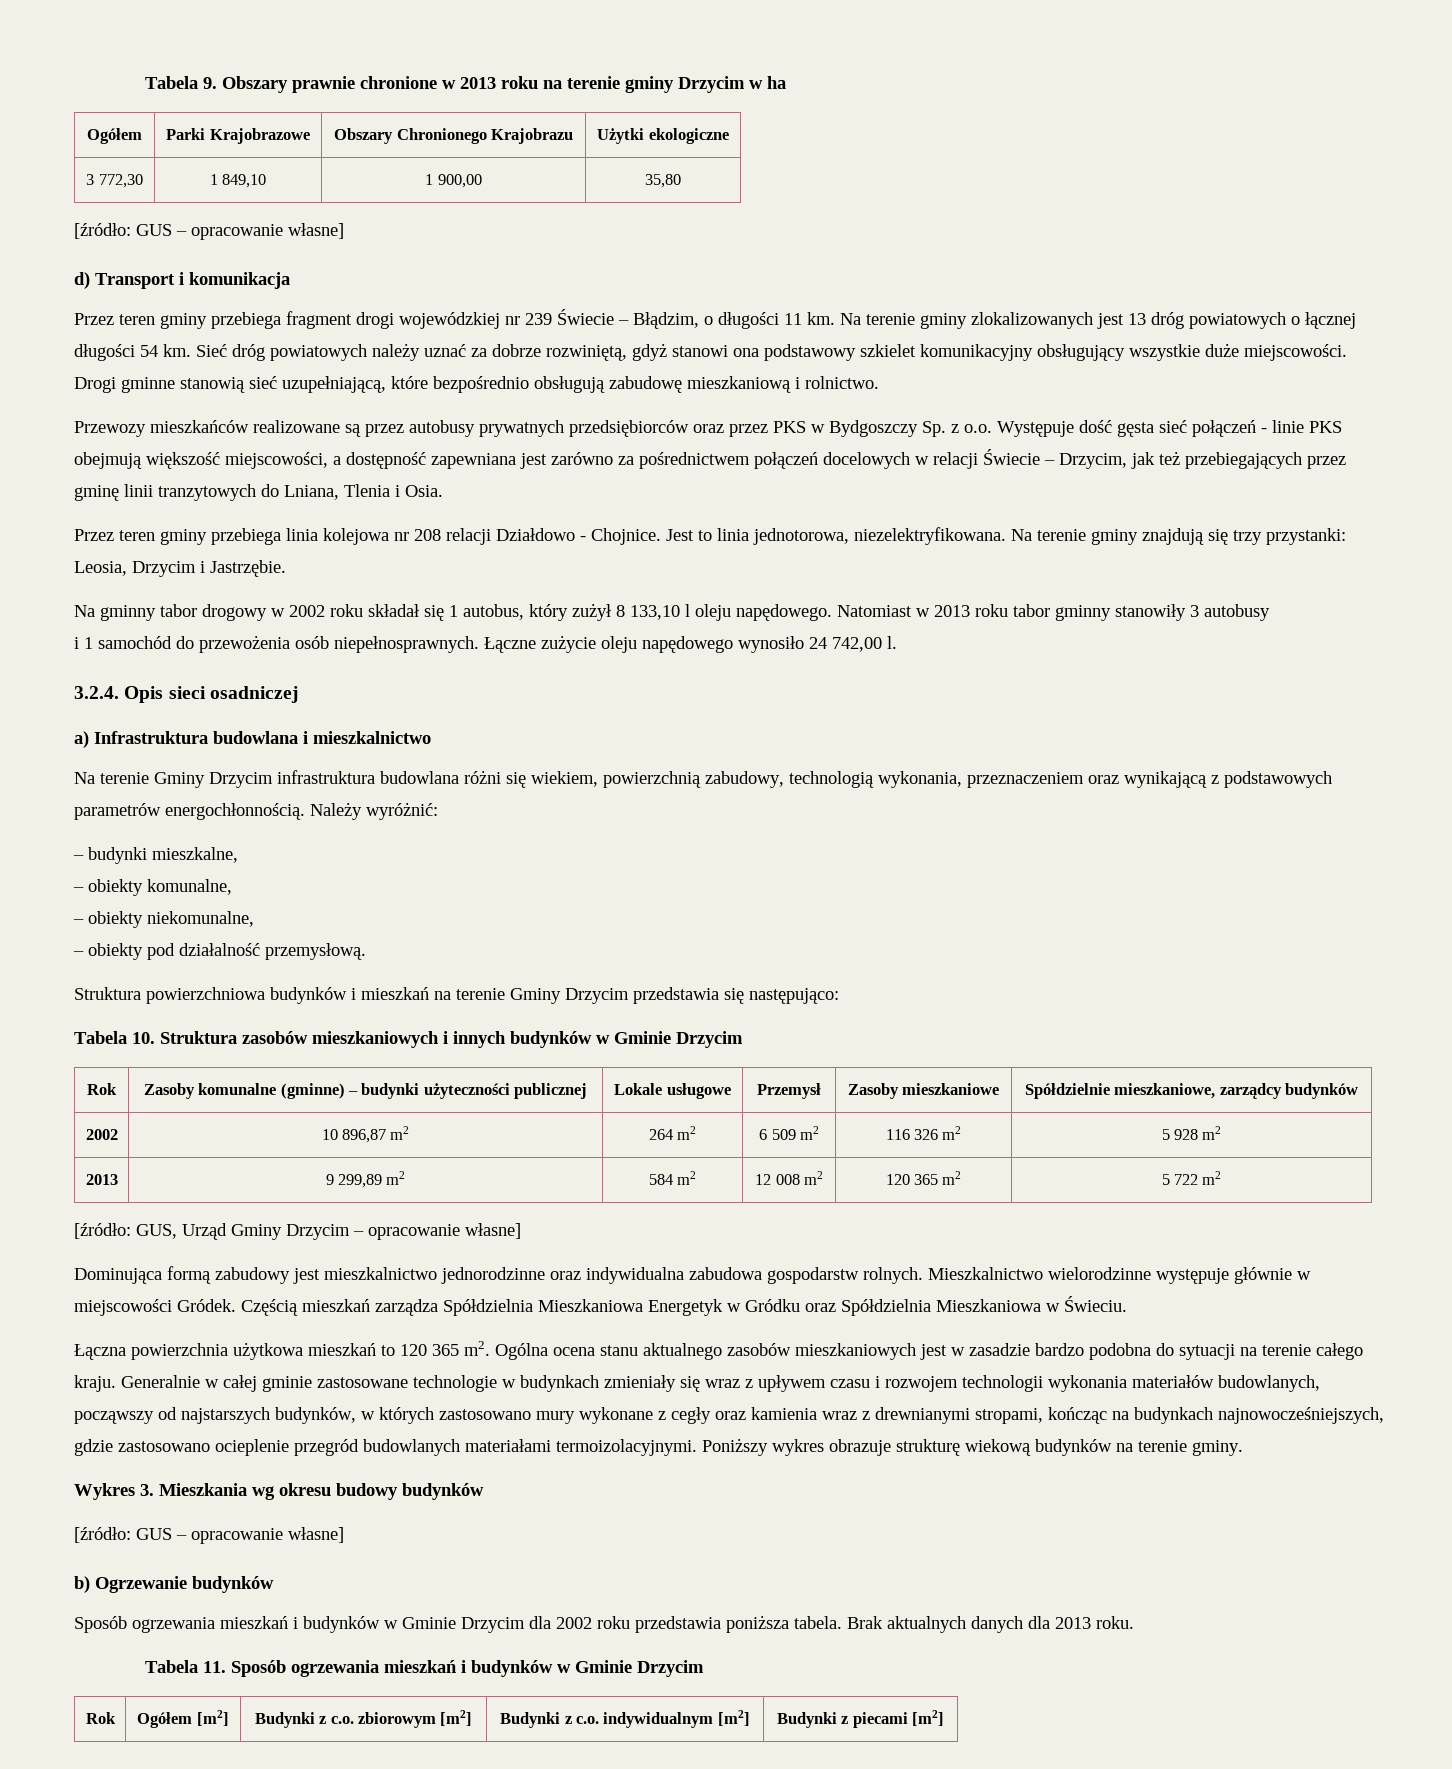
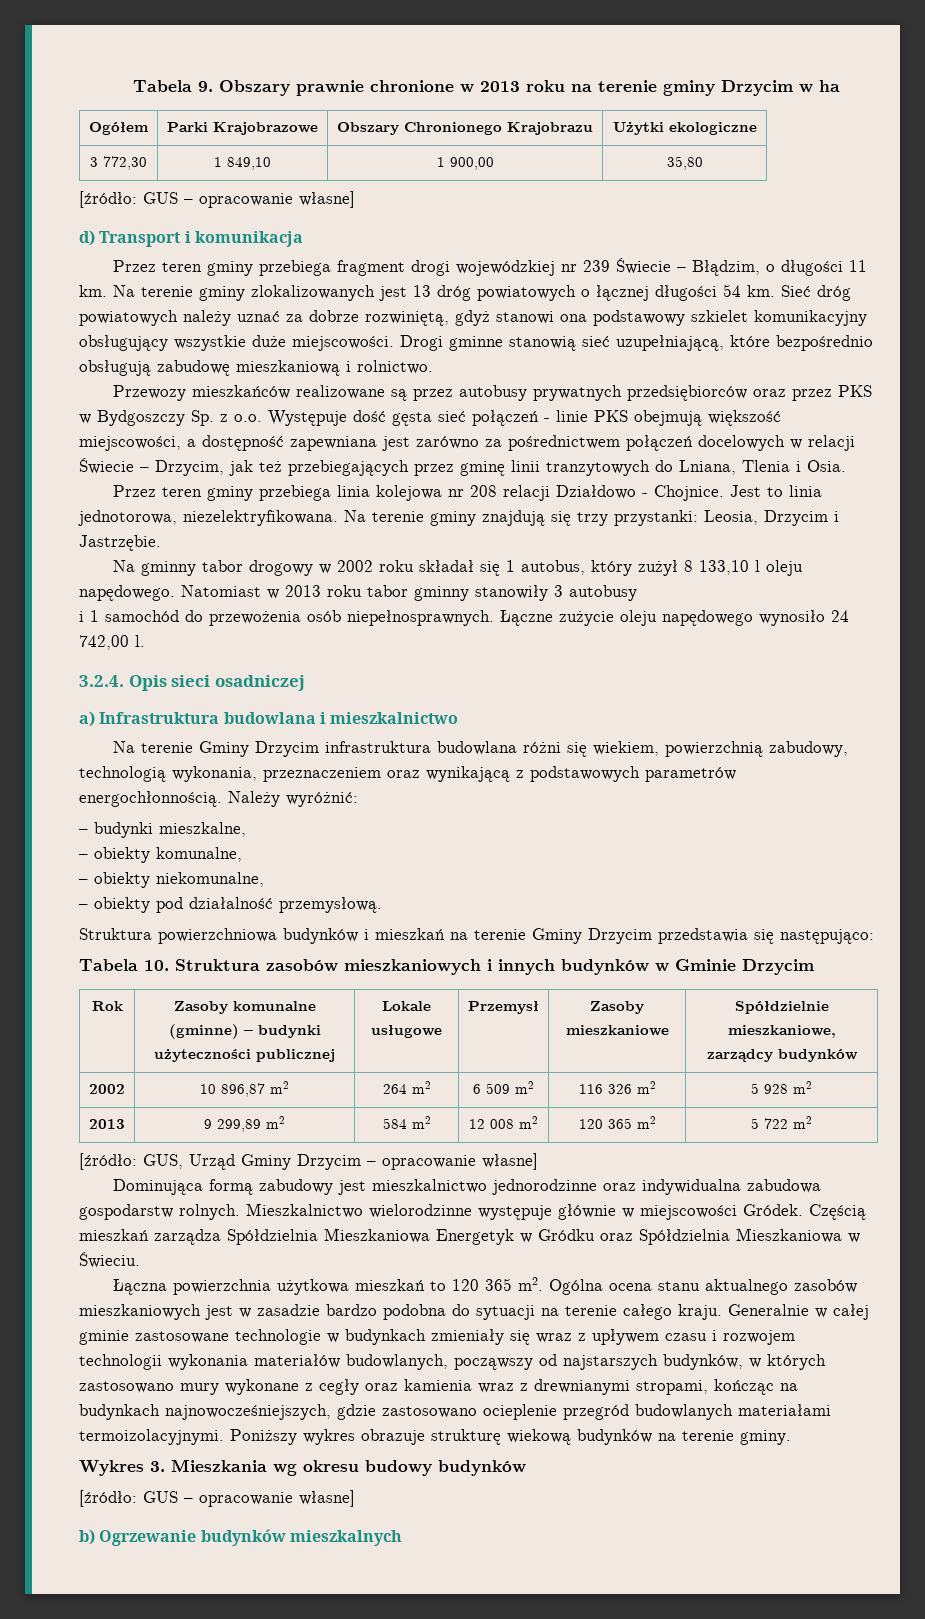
- b) Ogrzewanie budynków
- Sposób ogrzewania mieszkań i budynków w Gminie Drzycim dla 2002 roku przedstawia poniższa tabela. Brak aktualnych danych dla 2013 roku.
- Tabela 11. Sposób ogrzewania mieszkań i budynków w Gminie Drzycim
- Rok | Ogółem [m2] | Budynki z c.o. zbiorowym [m2] | Budynki z c.o. indywidualnym [m2] | Budynki z piecami [m2]
+ b) Ogrzewanie budynków mieszkalnych

